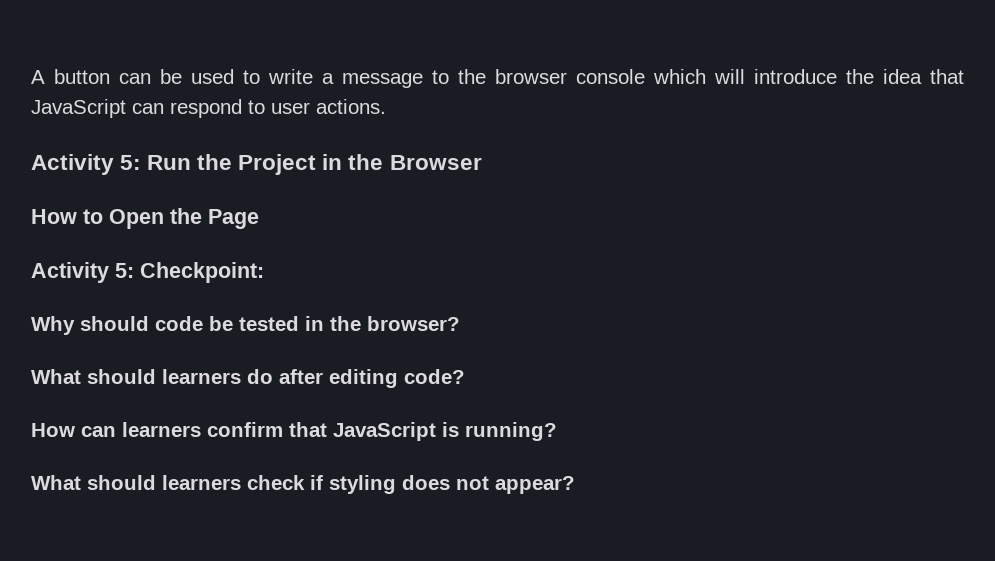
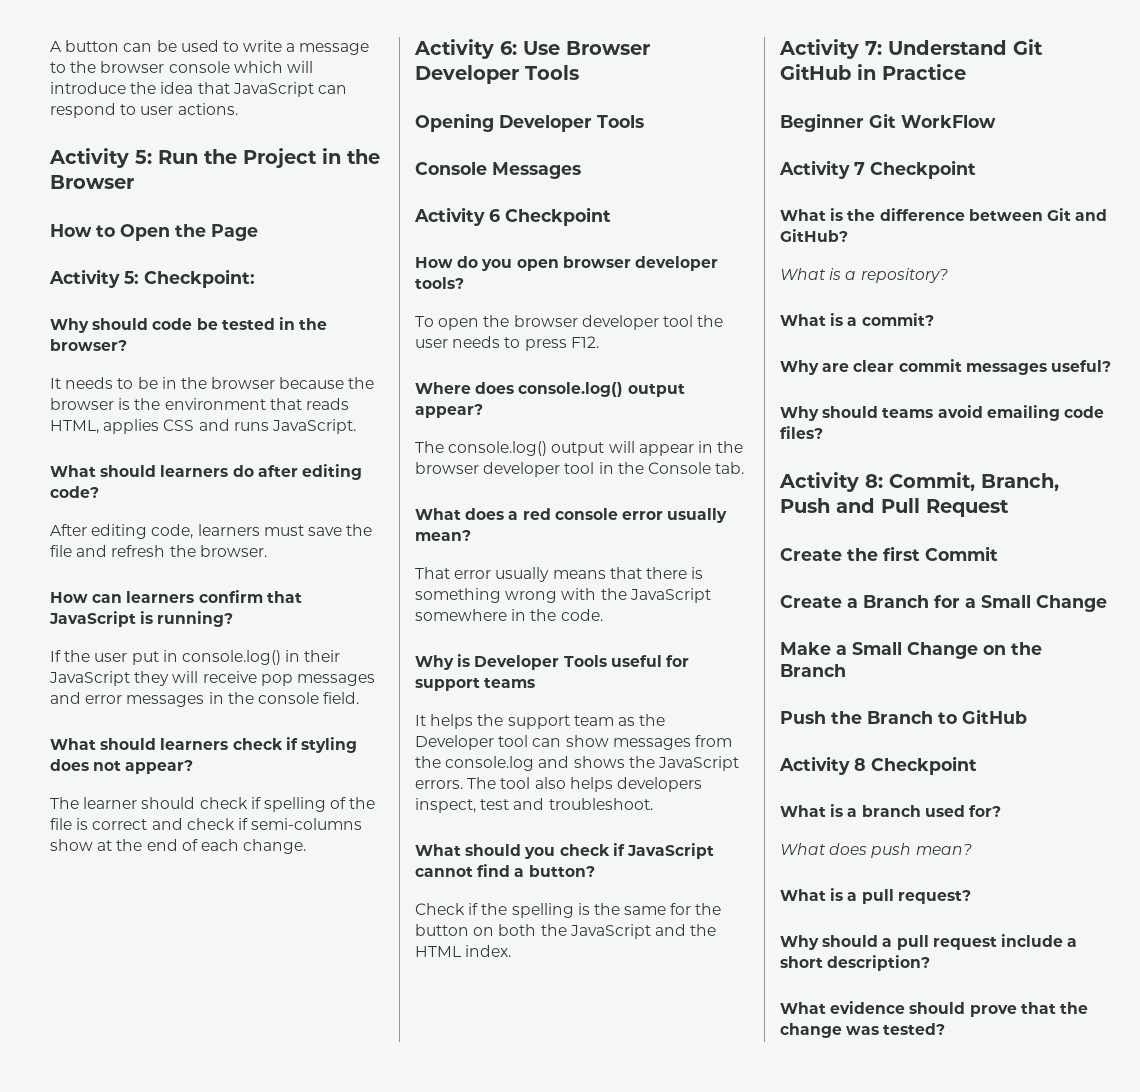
+ It needs to be in the browser because the browser is the environment that reads HTML, applies CSS and runs JavaScript.
+ After editing code, learners must save the file and refresh the browser.
+ If the user put in console.log() in their JavaScript they will receive pop messages and error messages in the console field.
+ The learner should check if spelling of the file is correct and check if semi-columns show at the end of each change.
+ Activity 6: Use Browser Developer Tools
+ Opening Developer Tools
+ Console Messages
+ Activity 6 Checkpoint
+ How do you open browser developer tools?
+ To open the browser developer tool the user needs to press F12.
+ Where does console.log() output appear?
+ The console.log() output will appear in the browser developer tool in the Console tab.
+ What does a red console error usually mean?
+ That error usually means that there is something wrong with the JavaScript somewhere in the code.
+ Why is Developer Tools useful for support teams
+ It helps the support team as the Developer tool can show messages from the console.log and shows the JavaScript errors. The tool also helps developers inspect, test and troubleshoot.
+ What should you check if JavaScript cannot find a button?
+ Check if the spelling is the same for the button on both the JavaScript and the HTML index.
+ Activity 7: Understand Git GitHub in Practice
+ Beginner Git WorkFlow
+ Activity 7 Checkpoint
+ What is the difference between Git and GitHub?
+ What is a repository?
+ What is a commit?
+ Why are clear commit messages useful?
+ Why should teams avoid emailing code files?
+ Activity 8: Commit, Branch, Push and Pull Request
+ Create the first Commit
+ Create a Branch for a Small Change
+ Make a Small Change on the Branch
+ Push the Branch to GitHub
+ Activity 8 Checkpoint
+ What is a branch used for?
+ What does push mean?
+ What is a pull request?
+ Why should a pull request include a short description?
+ What evidence should prove that the change was tested?

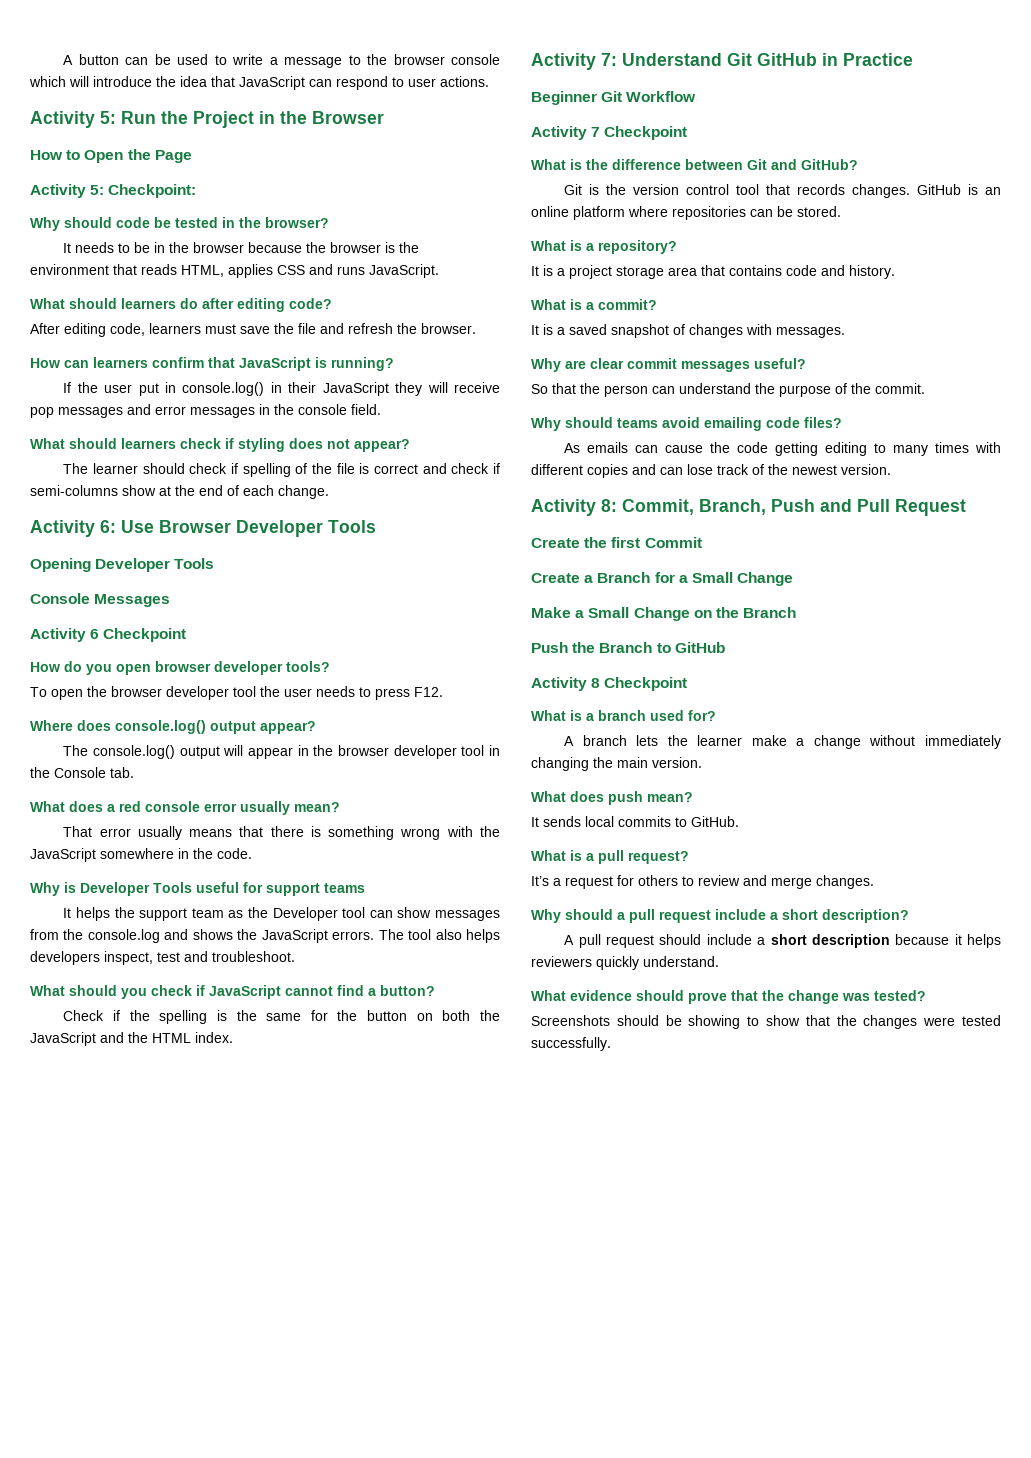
- Beginner Git WorkFlow
+ Beginner Git Workflow
+ Git is the version control tool that records changes. GitHub is an online platform where repositories can be stored.
  What is a repository?
+ It is a project storage area that contains code and history.
  What is a commit?
+ It is a saved snapshot of changes with messages.
+ So that the person can understand the purpose of the commit.
+ As emails can cause the code getting editing to many times with different copies and can lose track of the newest version.
+ A branch lets the learner make a change without immediately changing the main version.
  What does push mean?
+ It sends local commits to GitHub.
+ It’s a request for others to review and merge changes.
+ A pull request should include a short description because it helps reviewers quickly understand.
+ Screenshots should be showing to show that the changes were tested successfully.

